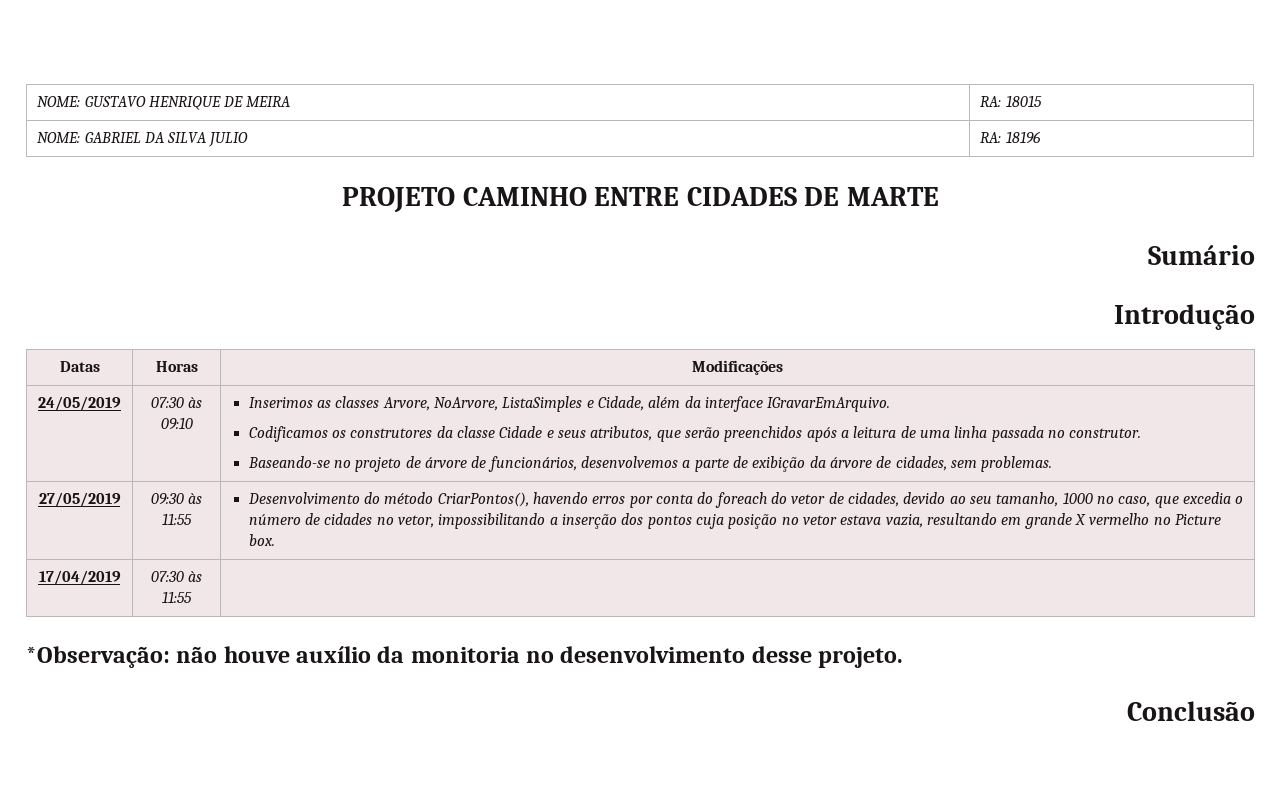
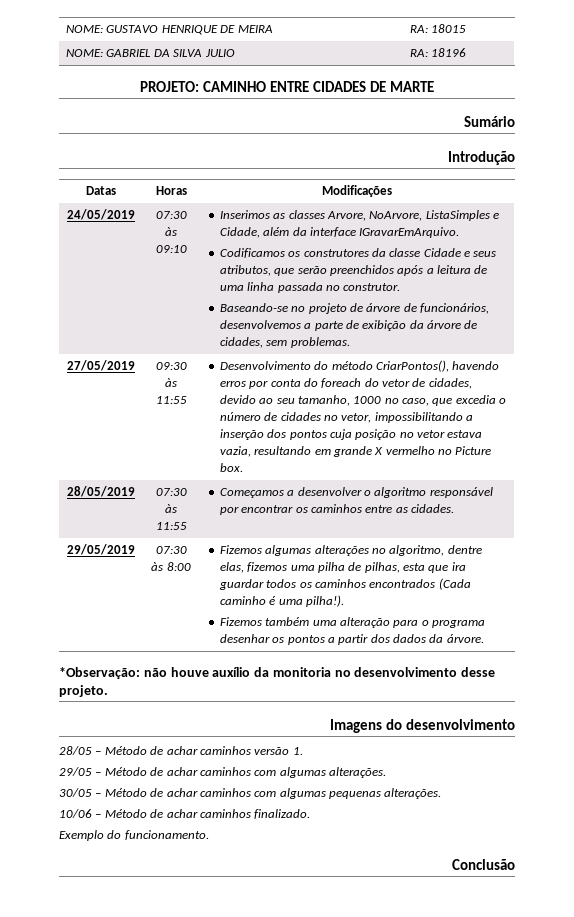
- PROJETO CAMINHO ENTRE CIDADES DE MARTE
+ PROJETO: CAMINHO ENTRE CIDADES DE MARTE
- 17/04/2019 | 07:30 às 11:55 |
+ 28/05/2019 | 07:30 às 11:55 | Começamos a desenvolver o algoritmo responsável por encontrar os caminhos entre as cidades.
+ 29/05/2019 | 07:30 às 8:00 | Fizemos algumas alterações no algoritmo, dentre elas, fizemos uma pilha de pilhas, esta que ira guardar todos os caminhos encontrados (Cada caminho é uma pilha!).
+ Fizemos também uma alteração para o programa desenhar os pontos a partir dos dados da árvore.
+ Imagens do desenvolvimento
+ 28/05 – Método de achar caminhos versão 1.
+ 29/05 – Método de achar caminhos com algumas alterações.
+ 30/05 – Método de achar caminhos com algumas pequenas alterações.
+ 10/06 – Método de achar caminhos finalizado.
+ Exemplo do funcionamento.

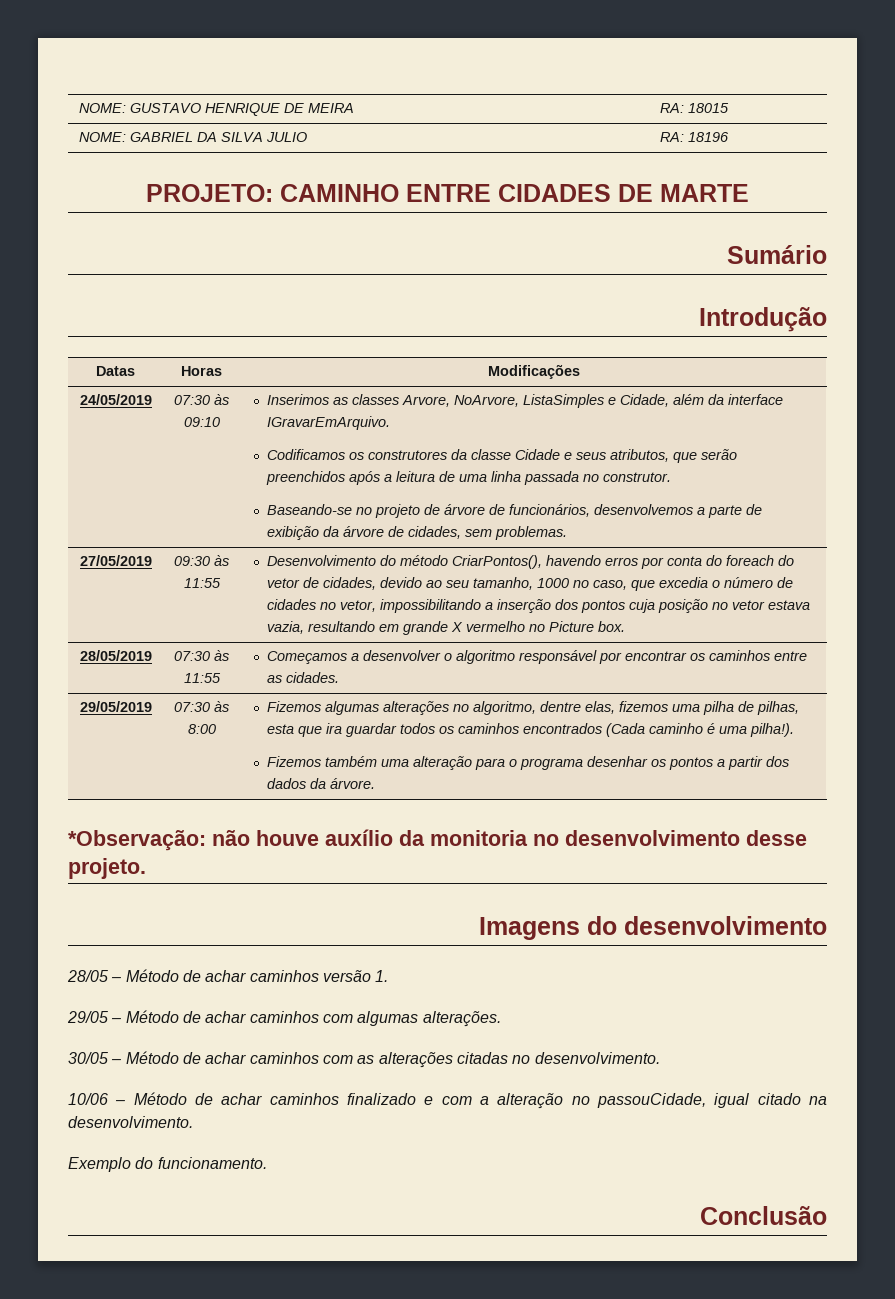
- 30/05 – Método de achar caminhos com algumas pequenas alterações.
+ 30/05 – Método de achar caminhos com as alterações citadas no desenvolvimento.
- 10/06 – Método de achar caminhos finalizado.
+ 10/06 – Método de achar caminhos finalizado e com a alteração no passouCidade, igual citado na desenvolvimento.

